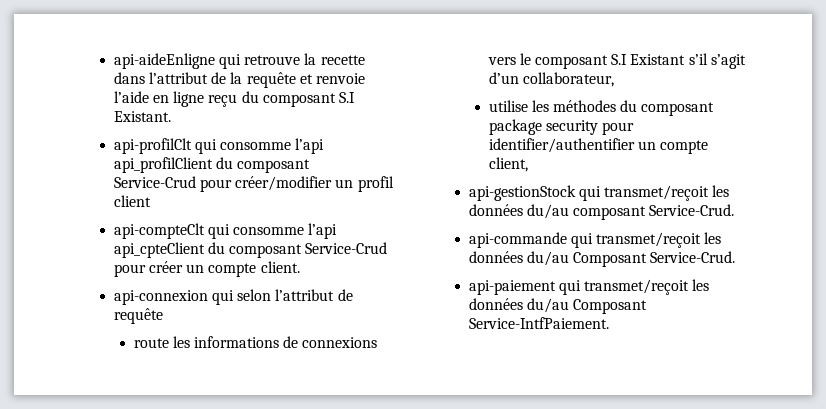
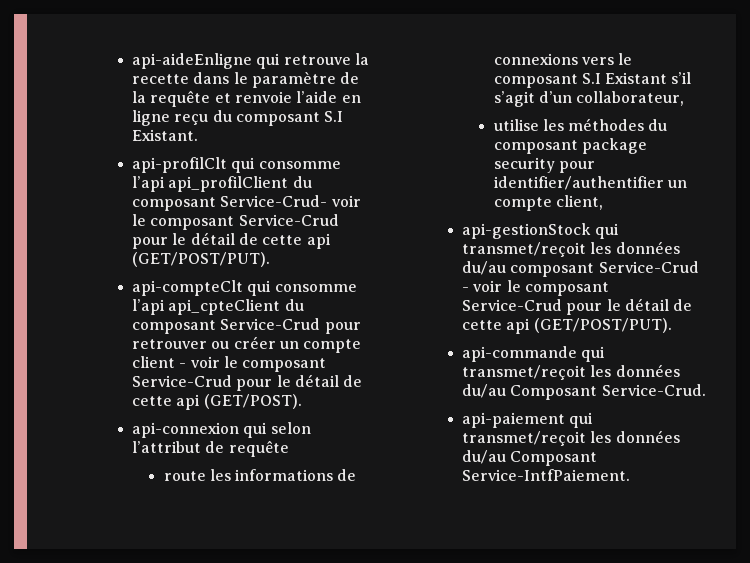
- api-aideEnligne qui retrouve la recette dans l’attribut de la requête et renvoie l’aide en ligne reçu du composant S.I Existant.
+ api-aideEnligne qui retrouve la recette dans le paramètre de la requête et renvoie l’aide en ligne reçu du composant S.I Existant.
- api-profilClt qui consomme l’api api_profilClient du composant Service-Crud pour créer/modifier un profil client
+ api-profilClt qui consomme l’api api_profilClient du composant Service-Crud- voir le composant Service-Crud pour le détail de cette api (GET/POST/PUT).
- api-compteClt qui consomme l’api api_cpteClient du composant Service-Crud pour créer un compte client.
+ api-compteClt qui consomme l’api api_cpteClient du composant Service-Crud pour retrouver ou créer un compte client - voir le composant Service-Crud pour le détail de cette api (GET/POST).
- api-gestionStock qui transmet/reçoit les données du/au composant Service-Crud.
+ api-gestionStock qui transmet/reçoit les données du/au composant Service-Crud - voir le composant Service-Crud pour le détail de cette api (GET/POST/PUT).

